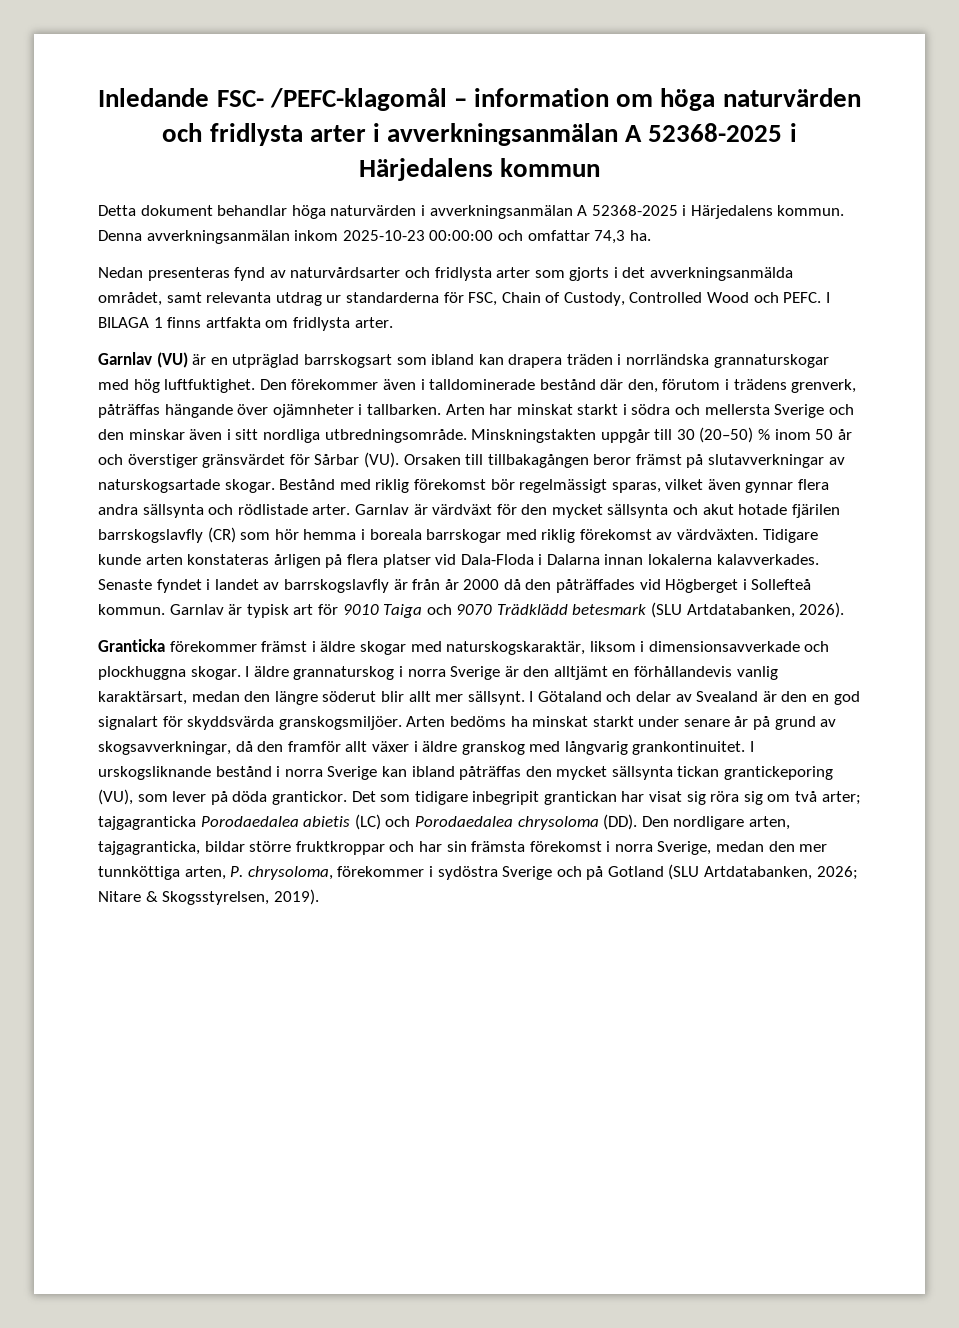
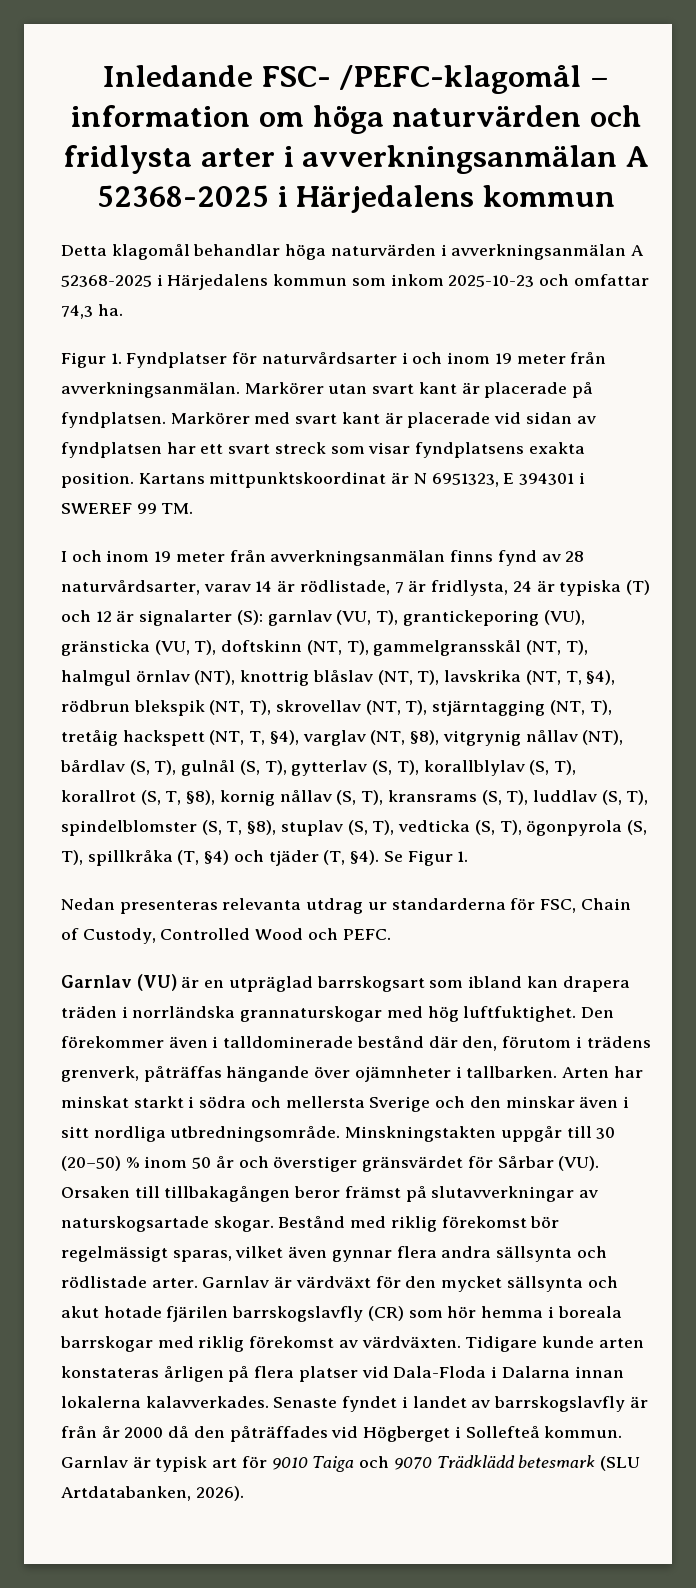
- Detta dokument behandlar höga naturvärden i avverkningsanmälan A 52368-2025 i Härjedalens kommun. Denna avverkningsanmälan inkom 2025-10-23 00:00:00 och omfattar 74,3 ha.
+ Detta klagomål behandlar höga naturvärden i avverkningsanmälan A 52368-2025 i Härjedalens kommun som inkom 2025-10-23 och omfattar 74,3 ha.
- Nedan presenteras fynd av naturvårdsarter och fridlysta arter som gjorts i det avverkningsanmälda området, samt relevanta utdrag ur standarderna för FSC, Chain of Custody, Controlled Wood och PEFC. I BILAGA 1 finns artfakta om fridlysta arter.
+ Figur 1. Fyndplatser för naturvårdsarter i och inom 19 meter från avverkningsanmälan. Markörer utan svart kant är placerade på fyndplatsen. Markörer med svart kant är placerade vid sidan av fyndplatsen har ett svart streck som visar fyndplatsens exakta position. Kartans mittpunktskoordinat är N 6951323, E 394301 i SWEREF 99 TM.
+ I och inom 19 meter från avverkningsanmälan finns fynd av 28 naturvårdsarter, varav 14 är rödlistade, 7 är fridlysta, 24 är typiska (T) och 12 är signalarter (S): garnlav (VU, T), grantickeporing (VU), gränsticka (VU, T), doftskinn (NT, T), gammelgransskål (NT, T), halmgul örnlav (NT), knottrig blåslav (NT, T), lavskrika (NT, T, §4), rödbrun blekspik (NT, T), skrovellav (NT, T), stjärntagging (NT, T), tretåig hackspett (NT, T, §4), varglav (NT, §8), vitgrynig nållav (NT), bårdlav (S, T), gulnål (S, T), gytterlav (S, T), korallblylav (S, T), korallrot (S, T, §8), kornig nållav (S, T), kransrams (S, T), luddlav (S, T), spindelblomster (S, T, §8), stuplav (S, T), vedticka (S, T), ögonpyrola (S, T), spillkråka (T, §4) och tjäder (T, §4). Se Figur 1.
+ Nedan presenteras relevanta utdrag ur standarderna för FSC, Chain of Custody, Controlled Wood och PEFC.
- Granticka förekommer främst i äldre skogar med naturskogskaraktär, liksom i dimensionsavverkade och plockhuggna skogar. I äldre grannaturskog i norra Sverige är den alltjämt en förhållandevis vanlig karaktärsart, medan den längre söderut blir allt mer sällsynt. I Götaland och delar av Svealand är den en god signalart för skyddsvärda granskogsmiljöer. Arten bedöms ha minskat starkt under senare år på grund av skogsavverkningar, då den framför allt växer i äldre granskog med långvarig grankontinuitet. I urskogsliknande bestånd i norra Sverige kan ibland påträffas den mycket sällsynta tickan grantickeporing (VU), som lever på döda grantickor. Det som tidigare inbegripit grantickan har visat sig röra sig om två arter; tajgagranticka Porodaedalea abietis (LC) och Porodaedalea chrysoloma (DD). Den nordligare arten, tajgagranticka, bildar större fruktkroppar och har sin främsta förekomst i norra Sverige, medan den mer tunnköttiga arten, P. chrysoloma, förekommer i sydöstra Sverige och på Gotland (SLU Artdatabanken, 2026; Nitare & Skogsstyrelsen, 2019).

